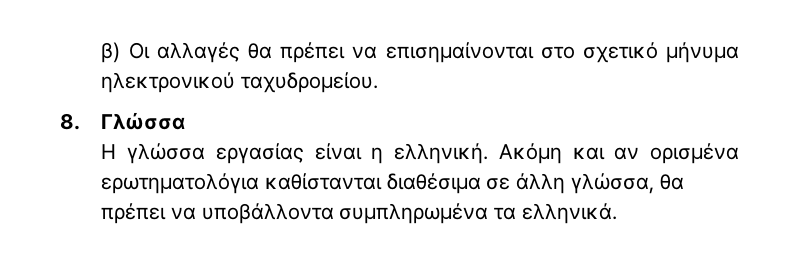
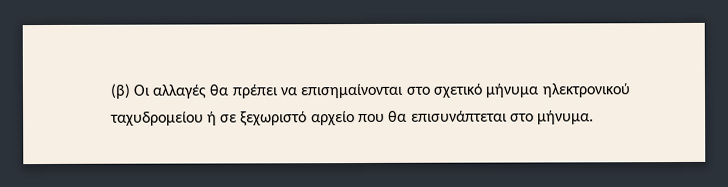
- β) Οι αλλαγές θα πρέπει να επισημαίνονται στο σχετικό μήνυμα ηλεκτρονικού ταχυδρομείου.
- 8. Γλώσσα
- Η γλώσσα εργασίας είναι η ελληνική. Ακόμη και αν ορισμένα ερωτηματολόγια καθίστανται διαθέσιμα σε άλλη γλώσσα, θα πρέπει να υποβάλλοντα συμπληρωμένα τα ελληνικά.
+ (β) Οι αλλαγές θα πρέπει να επισημαίνονται στο σχετικό μήνυμα ηλεκτρονικού ταχυδρομείου ή σε ξεχωριστό αρχείο που θα επισυνάπτεται στο μήνυμα.

